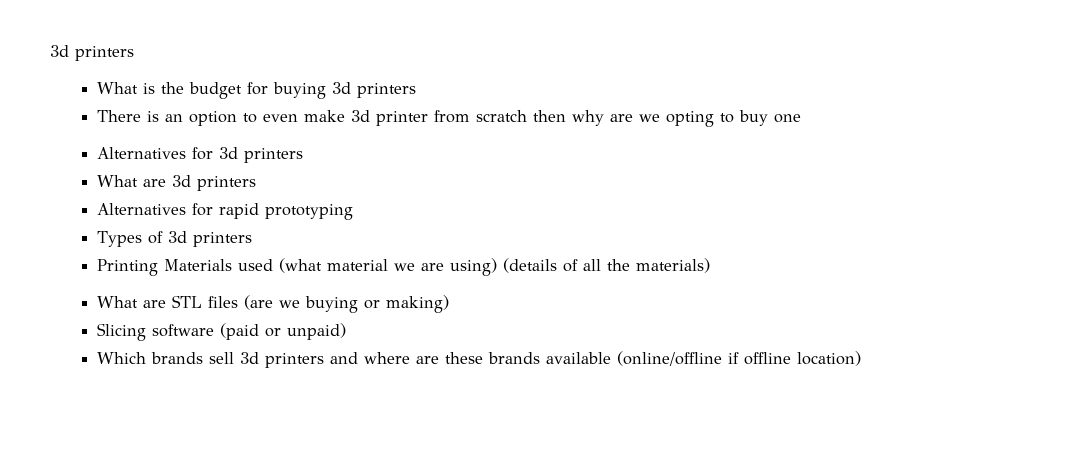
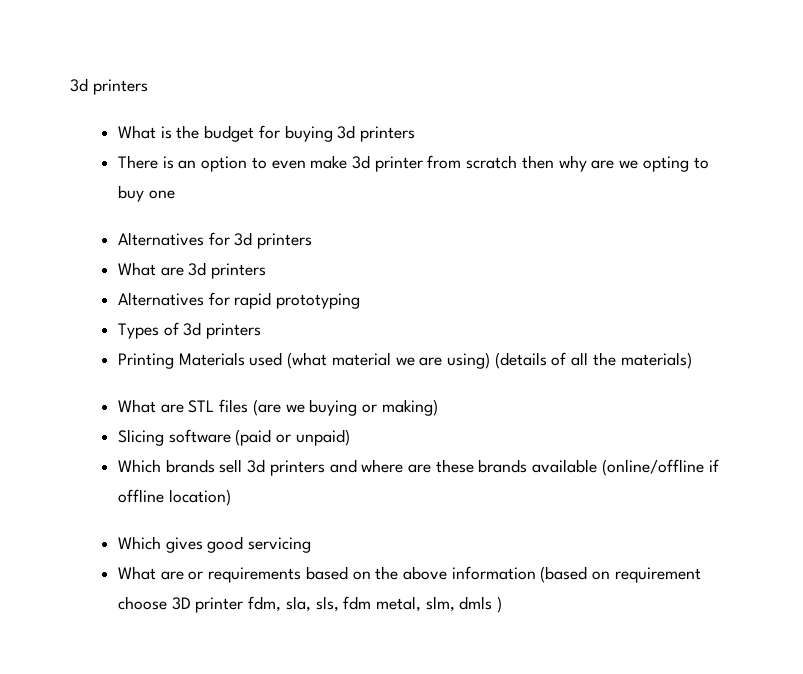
+ Which gives good servicing
+ What are or requirements based on the above information (based on requirement choose 3D printer fdm, sla, sls, fdm metal, slm, dmls )

